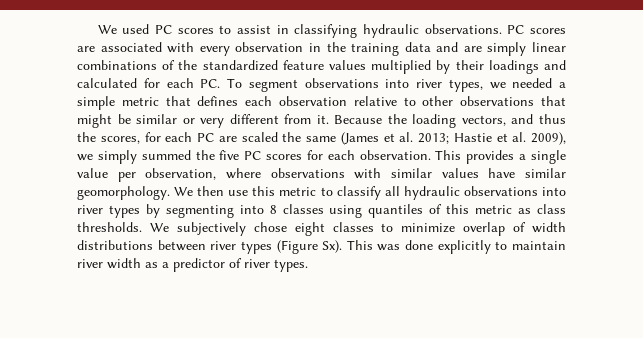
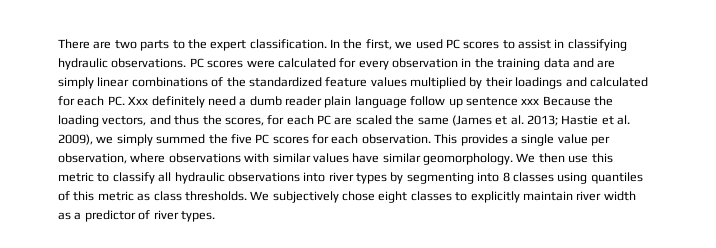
- We used PC scores to assist in classifying hydraulic observations.
+ There are two parts to the expert classification. In the first, we used PC scores to assist in classifying hydraulic observations.
- PC scores are associated with every observation in the training data and are simply linear combinations of the standardized feature values multiplied by their loadings and calculated for each PC. To segment observations into river types, we needed a simple metric that defines each observation relative to other observations that might be similar or very different from it. Because the loading vectors, and thus the scores, for each PC are scaled the same (James et al. 2013; Hastie et al. 2009), we simply summed the five PC scores for each observation.
+ PC scores were calculated for every observation in the training data and are simply linear combinations of the standardized feature values multiplied by their loadings and calculated for each PC. Xxx definitely need a dumb reader plain language follow up sentence xxx Because the loading vectors, and thus the scores, for each PC are scaled the same (James et al. 2013; Hastie et al. 2009), we simply summed the five PC scores for each observation.
- We subjectively chose eight classes to minimize overlap of width distributions between river types (Figure Sx). This was done explicitly to maintain river width as a predictor of river types.
+ We subjectively chose eight classes to explicitly maintain river width as a predictor of river types.

